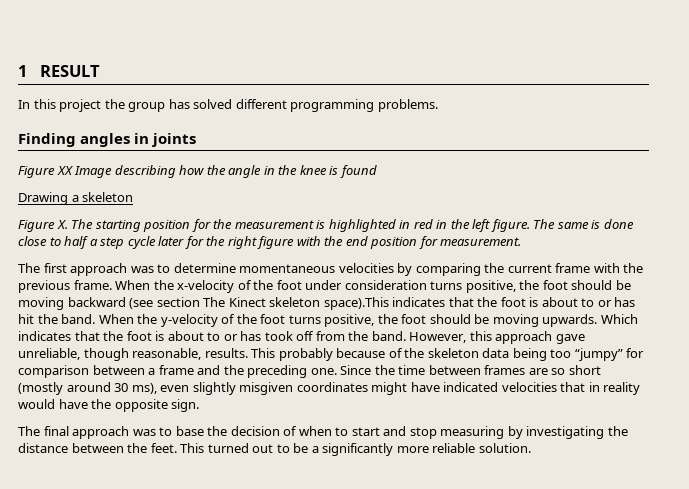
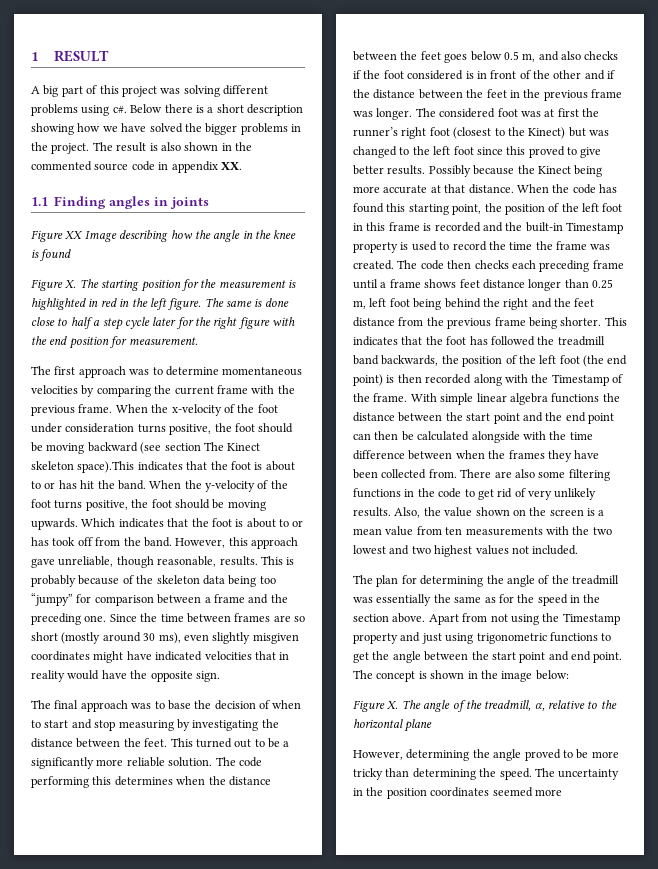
- In this project the group has solved different programming problems.
- Finding angles in joints
+ A big part of this project was solving different problems using c#. Below there is a short description showing how we have solved the bigger problems in the project. The result is also shown in the commented source code in appendix XX.
+ 1.1 Finding angles in joints
- Drawing a skeleton
- This probably because of the skeleton data being too “jumpy” for comparison between a frame and the preceding one.
+ This is probably because of the skeleton data being too “jumpy” for comparison between a frame and the preceding one.
+ The code performing this determines when the distance between the feet goes below 0.5 m, and also checks if the foot considered is in front of the other and if the distance between the feet in the previous frame was longer. The considered foot was at first the runner’s right foot (closest to the Kinect) but was changed to the left foot since this proved to give better results. Possibly because the Kinect being more accurate at that distance. When the code has found this starting point, the position of the left foot in this frame is recorded and the built-in Timestamp property is used to record the time the frame was created. The code then checks each preceding frame until a frame shows feet distance longer than 0.25 m, left foot being behind the right and the feet distance from the previous frame being shorter. This indicates that the foot has followed the treadmill band backwards, the position of the left foot (the end point) is then recorded along with the Timestamp of the frame. With simple linear algebra functions the distance between the start point and the end point can then be calculated alongside with the time difference between when the frames they have been collected from. There are also some filtering functions in the code to get rid of very unlikely results. Also, the value shown on the screen is a mean value from ten measurements with the two lowest and two highest values not included.
+ The plan for determining the angle of the treadmill was essentially the same as for the speed in the section above. Apart from not using the Timestamp property and just using trigonometric functions to get the angle between the start point and end point. The concept is shown in the image below:
+ Figure X. The angle of the treadmill, α, relative to the horizontal plane
+ However, determining the angle proved to be more tricky than determining the speed. The uncertainty in the position coordinates seemed more

